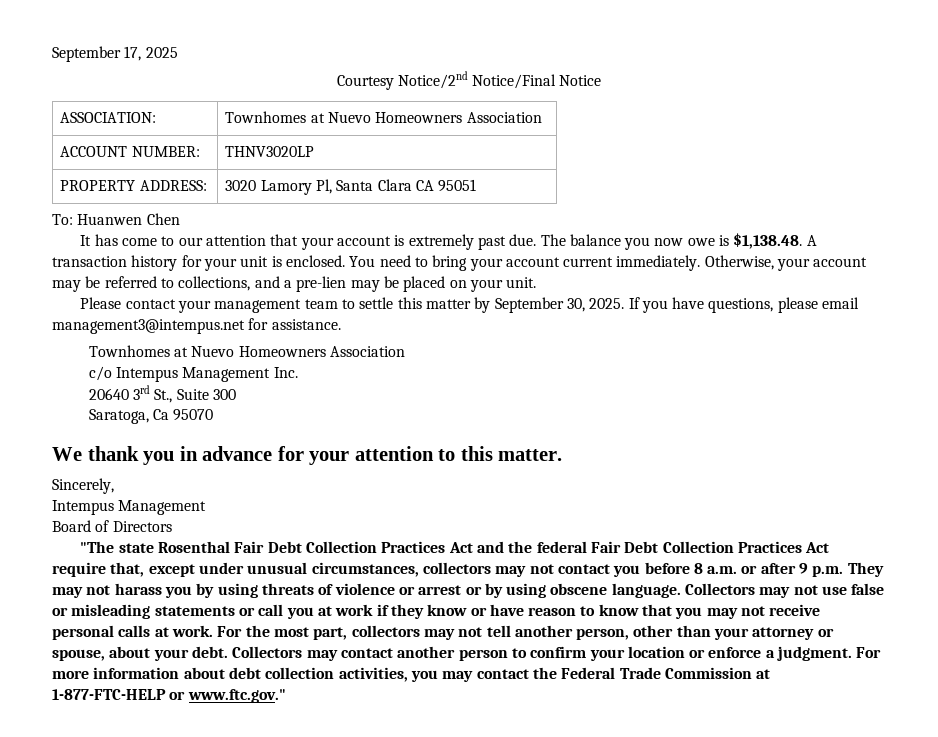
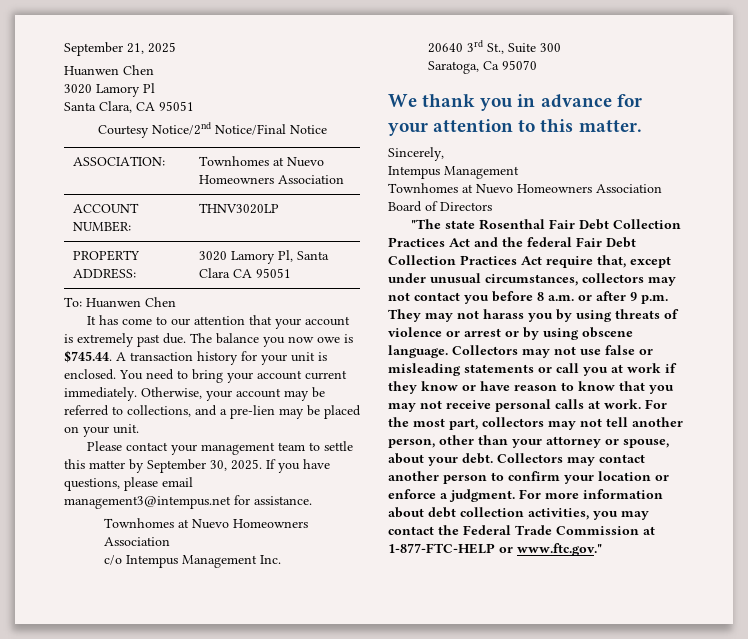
- September 17, 2025
+ September 21, 2025
+ Huanwen Chen
+ 3020 Lamory Pl
+ Santa Clara, CA 95051
- The balance you now owe is $1,138.48. A transaction history for your unit is enclosed.
+ The balance you now owe is $745.44. A transaction history for your unit is enclosed.
- Board of Directors
+ Townhomes at Nuevo Homeowners Association Board of Directors

